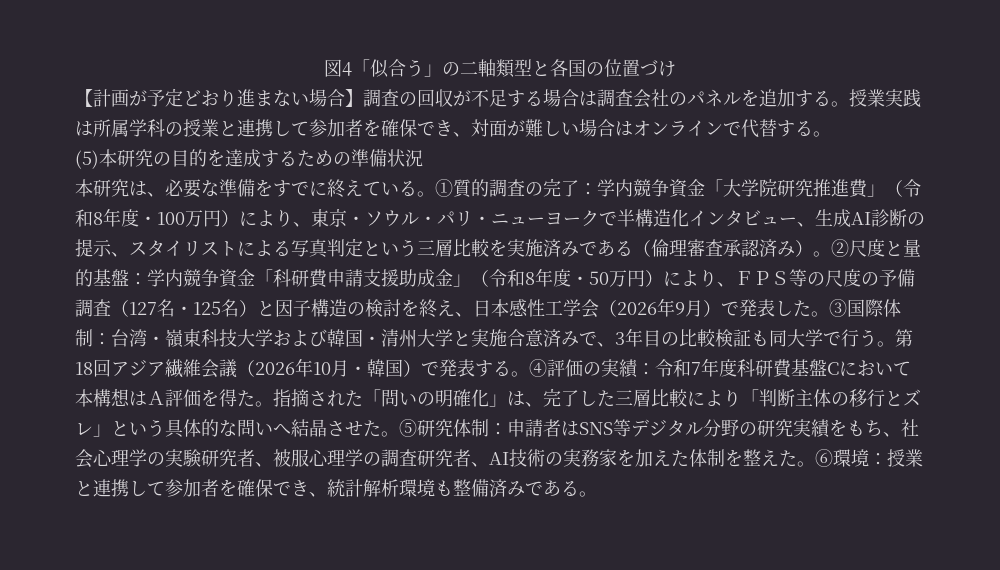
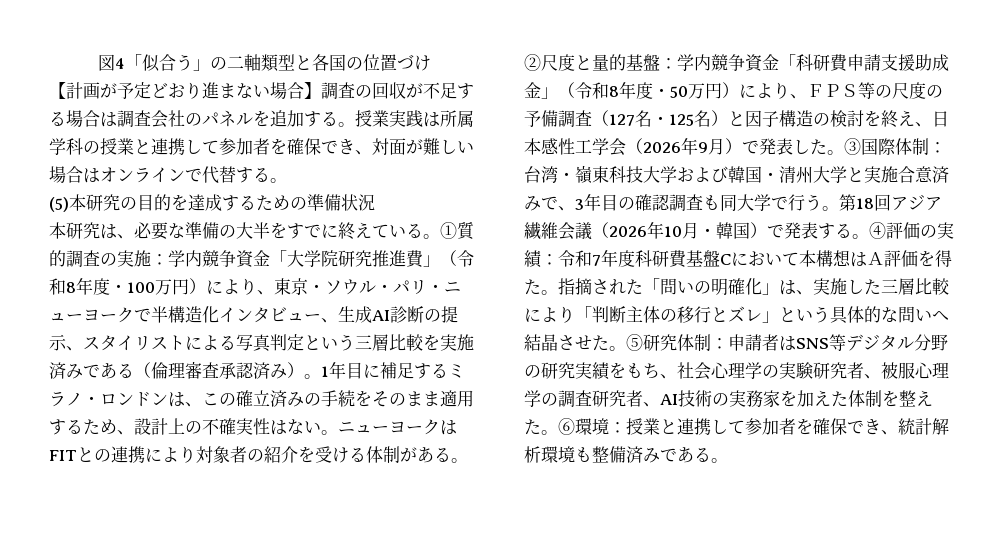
- 本研究は、必要な準備をすでに終えている。
+ 本研究は、必要な準備の大半をすでに終えている。
- ①質的調査の完了：学内競争資金「大学院研究推進費」（令和8年度・100万円）により、東京・ソウル・パリ・ニューヨークで半構造化インタビュー、生成AI診断の提示、スタイリストによる写真判定という三層比較を実施済みである（倫理審査承認済み）。
+ ①質的調査の実施：学内競争資金「大学院研究推進費」（令和8年度・100万円）により、東京・ソウル・パリ・ニューヨークで半構造化インタビュー、生成AI診断の提示、スタイリストによる写真判定という三層比較を実施済みである（倫理審査承認済み）。
+ 1年目に補足するミラノ・ロンドンは、この確立済みの手続をそのまま適用するため、設計上の不確実性はない。ニューヨークはFITとの連携により対象者の紹介を受ける体制がある。
- ③国際体制：台湾・嶺東科技大学および韓国・清州大学と実施合意済みで、3年目の比較検証も同大学で行う。
+ ③国際体制：台湾・嶺東科技大学および韓国・清州大学と実施合意済みで、3年目の確認調査も同大学で行う。
- 指摘された「問いの明確化」は、完了した三層比較により「判断主体の移行とズレ」という具体的な問いへ結晶させた。
+ 指摘された「問いの明確化」は、実施した三層比較により「判断主体の移行とズレ」という具体的な問いへ結晶させた。

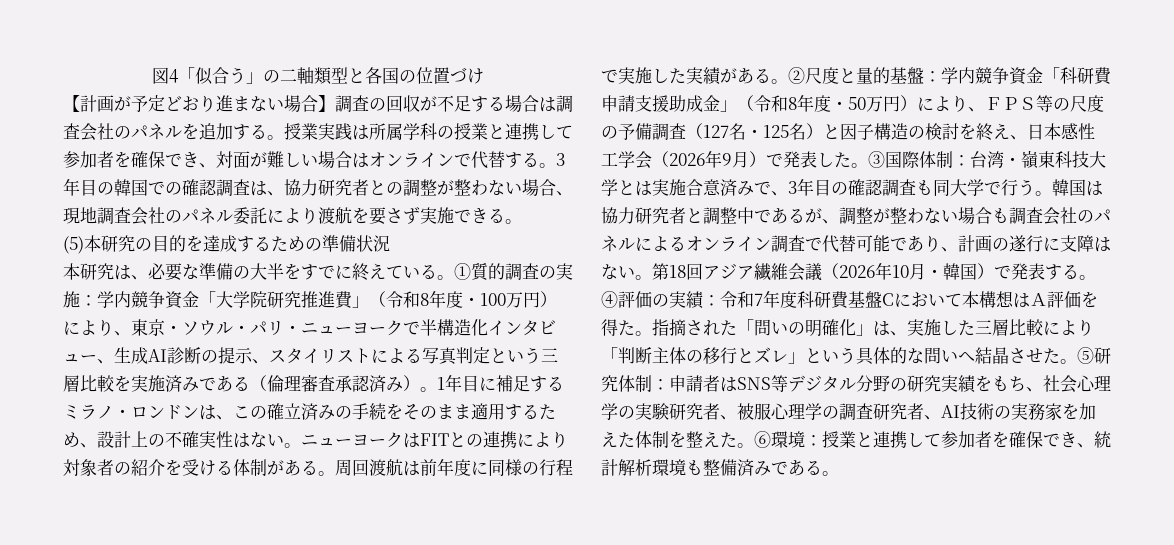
+ 3年目の韓国での確認調査は、協力研究者との調整が整わない場合、現地調査会社のパネル委託により渡航を要さず実施できる。
+ 周回渡航は前年度に同様の行程で実施した実績がある。
- ③国際体制：台湾・嶺東科技大学および韓国・清州大学と実施合意済みで、3年目の確認調査も同大学で行う。
+ ③国際体制：台湾・嶺東科技大学とは実施合意済みで、3年目の確認調査も同大学で行う。
+ 韓国は協力研究者と調整中であるが、調整が整わない場合も調査会社のパネルによるオンライン調査で代替可能であり、計画の遂行に支障はない。

